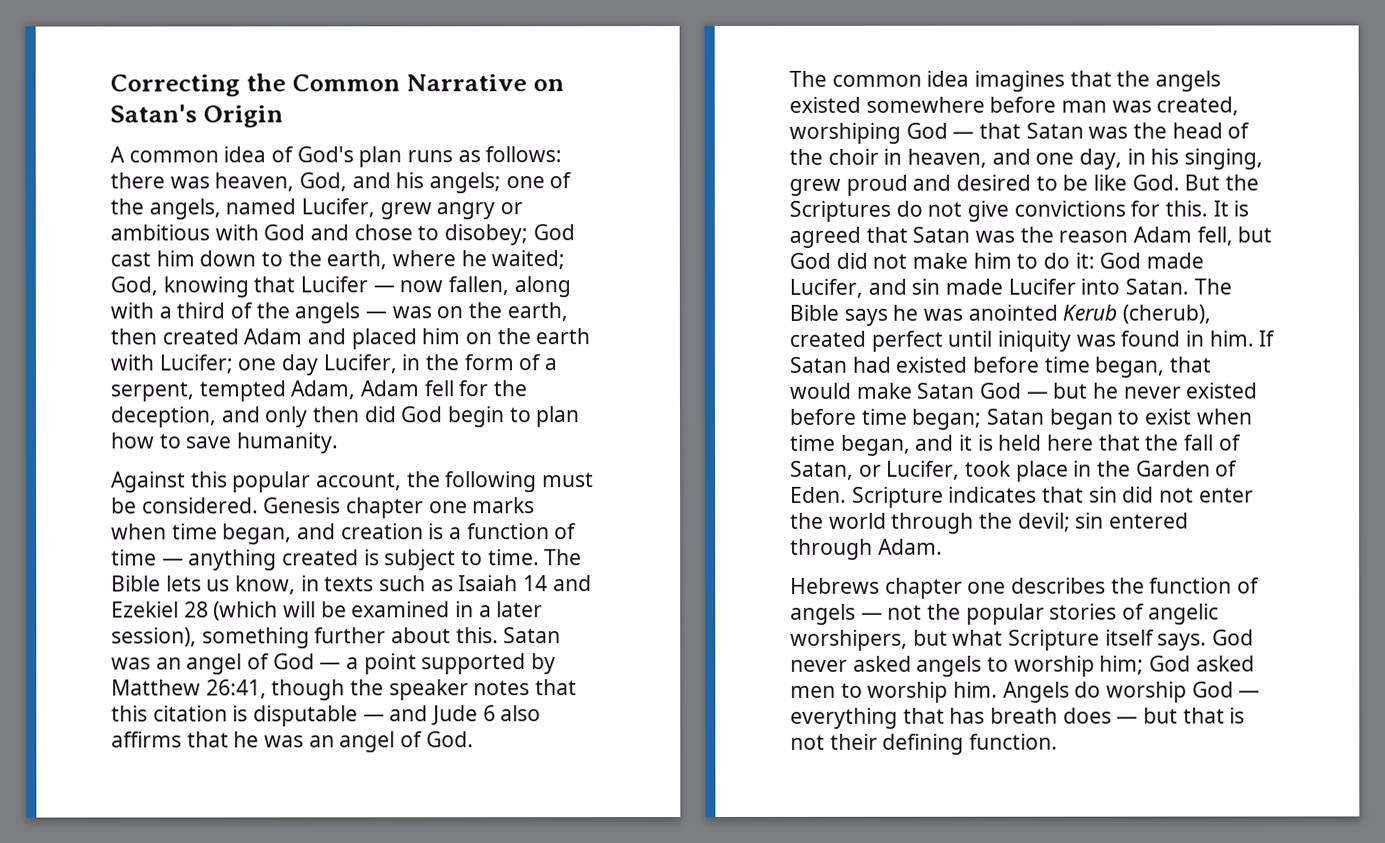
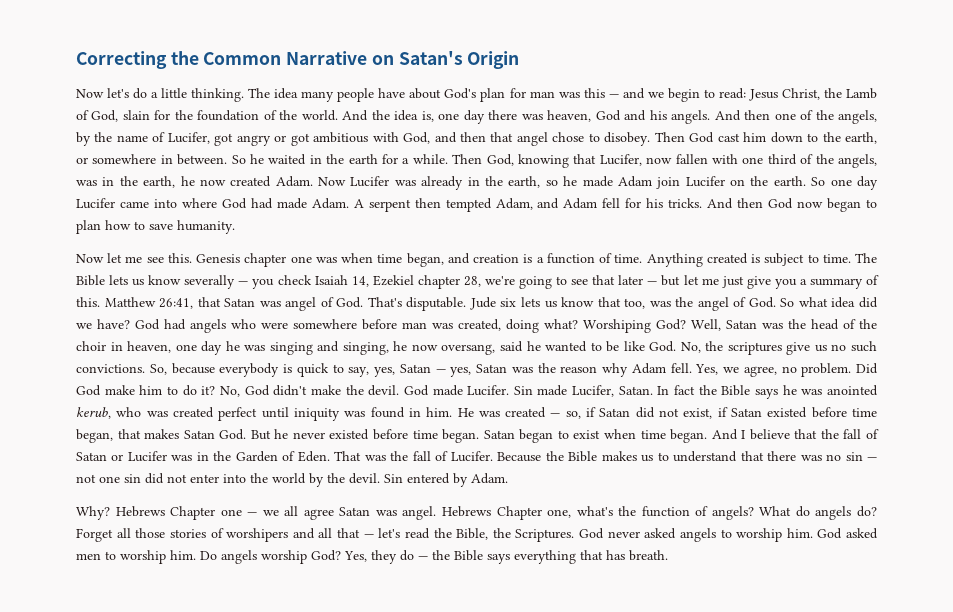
- A common idea of God's plan runs as follows: there was heaven, God, and his angels; one of the angels, named Lucifer, grew angry or ambitious with God and chose to disobey; God cast him down to the earth, where he waited; God, knowing that Lucifer — now fallen, along with a third of the angels — was on the earth, then created Adam and placed him on the earth with Lucifer; one day Lucifer, in the form of a serpent, tempted Adam, Adam fell for the deception, and only then did God begin to plan how to save humanity.
+ Now let's do a little thinking. The idea many people have about God's plan for man was this — and we begin to read: Jesus Christ, the Lamb of God, slain for the foundation of the world. And the idea is, one day there was heaven, God and his angels. And then one of the angels, by the name of Lucifer, got angry or got ambitious with God, and then that angel chose to disobey. Then God cast him down to the earth, or somewhere in between. So he waited in the earth for a while. Then God, knowing that Lucifer, now fallen with one third of the angels, was in the earth, he now created Adam. Now Lucifer was already in the earth, so he made Adam join Lucifer on the earth. So one day Lucifer came into where God had made Adam. A serpent then tempted Adam, and Adam fell for his tricks. And then God now began to plan how to save humanity.
- Against this popular account, the following must be considered.
+ Now let me see this.
- Genesis chapter one marks when time began, and creation is a function of time — anything created is subject to time.
+ Genesis chapter one was when time began, and creation is a function of time. Anything created is subject to time.
- The Bible lets us know, in texts such as Isaiah 14 and Ezekiel 28 (which will be examined in a later session), something further about this. Satan was an angel of God — a point supported by Matthew 26:41, though the speaker notes that this citation is disputable — and Jude 6 also affirms that he was an angel of God.
- The common idea imagines that the angels existed somewhere before man was created, worshiping God — that Satan was the head of the choir in heaven, and one day, in his singing, grew proud and desired to be like God. But the Scriptures do not give convictions for this. It is agreed that Satan was the reason Adam fell, but God did not make him to do it: God made Lucifer, and sin made Lucifer into Satan. The Bible says he was anointed Kerub (cherub), created perfect until iniquity was found in him.
+ The Bible lets us know severally — you check Isaiah 14, Ezekiel chapter 28, we're going to see that later — but let me just give you a summary of this. Matthew 26:41, that Satan was angel of God. That's disputable. Jude six lets us know that too, was the angel of God. So what idea did we have? God had angels who were somewhere before man was created, doing what? Worshiping God? Well, Satan was the head of the choir in heaven, one day he was singing and singing, he now oversang, said he wanted to be like God. No, the scriptures give us no such convictions. So, because everybody is quick to say, yes, Satan — yes, Satan was the reason why Adam fell. Yes, we agree, no problem. Did God make him to do it? No, God didn't make the devil. God made Lucifer. Sin made Lucifer, Satan. In fact the Bible says he was anointed kerub, who was created perfect until iniquity was found in him.
- If Satan had existed before time began, that would make Satan God — but he never existed before time began; Satan began to exist when time began, and it is held here that the fall of Satan, or Lucifer, took place in the Garden of Eden.
+ He was created — so, if Satan did not exist, if Satan existed before time began, that makes Satan God. But he never existed before time began. Satan began to exist when time began. And I believe that the fall of Satan or Lucifer was in the Garden of Eden.
- Scripture indicates that sin did not enter the world through the devil; sin entered through Adam.
- Hebrews chapter one describes the function of angels — not the popular stories of angelic worshipers, but what Scripture itself says.
+ That was the fall of Lucifer. Because the Bible makes us to understand that there was no sin — not one sin did not enter into the world by the devil. Sin entered by Adam.
+ Why? Hebrews Chapter one — we all agree Satan was angel. Hebrews Chapter one, what's the function of angels? What do angels do? Forget all those stories of worshipers and all that — let's read the Bible, the Scriptures.
- God never asked angels to worship him; God asked men to worship him.
+ God never asked angels to worship him. God asked men to worship him.
- Angels do worship God — everything that has breath does — but that is not their defining function.
+ Do angels worship God? Yes, they do — the Bible says everything that has breath.

